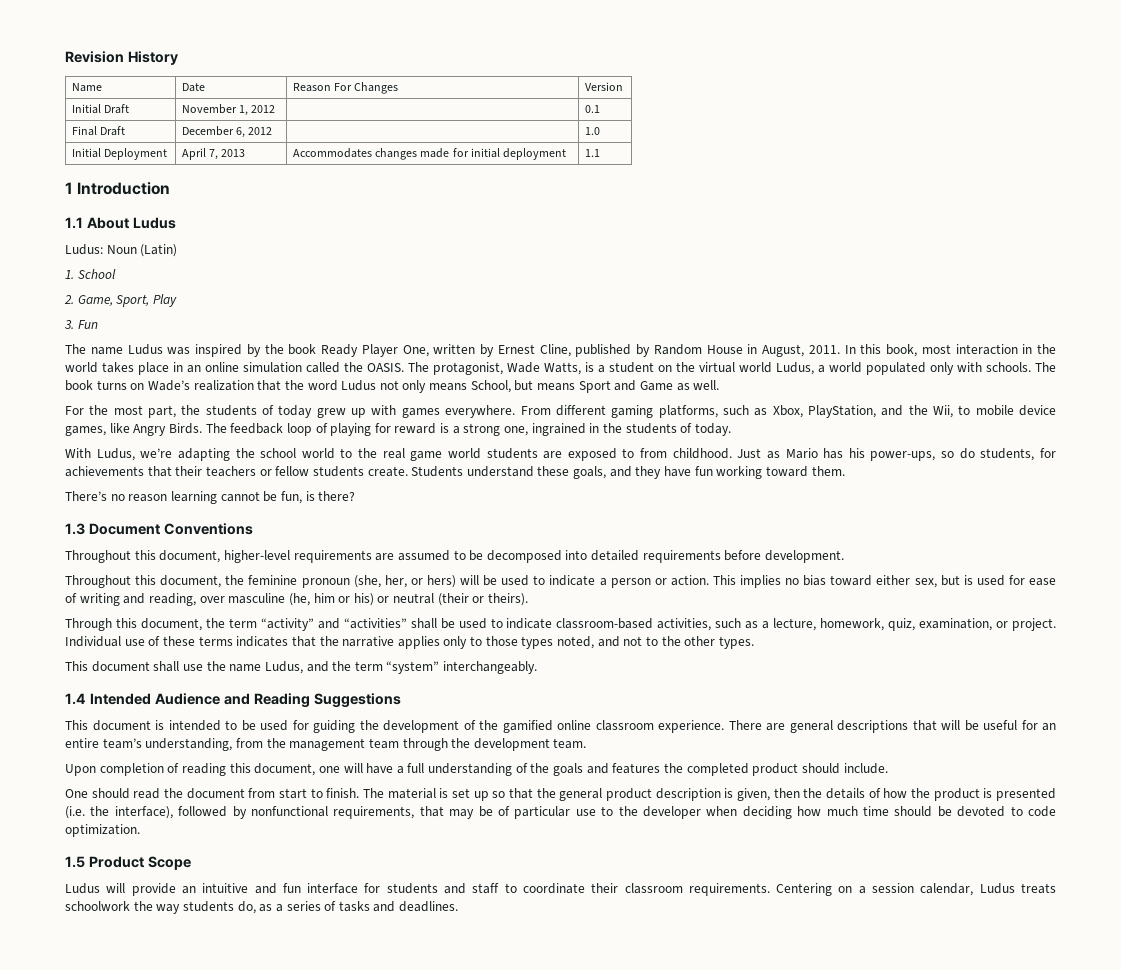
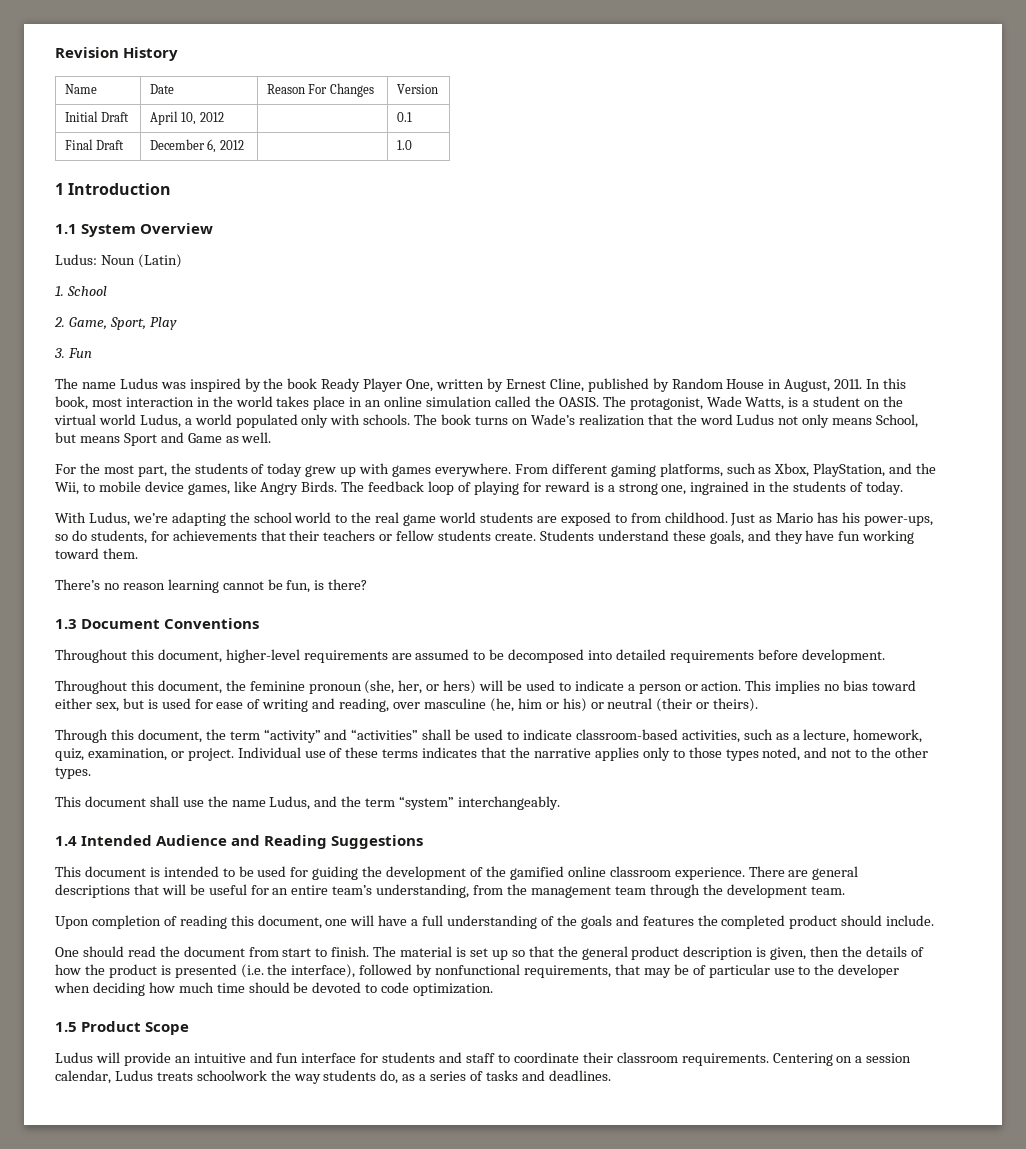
- Initial Draft | November 1, 2012 | | 0.1
+ Initial Draft | April 10, 2012 | | 0.1
- Initial Deployment | April 7, 2013 | Accommodates changes made for initial deployment | 1.1
- 1.1 About Ludus
+ 1.1 System Overview

